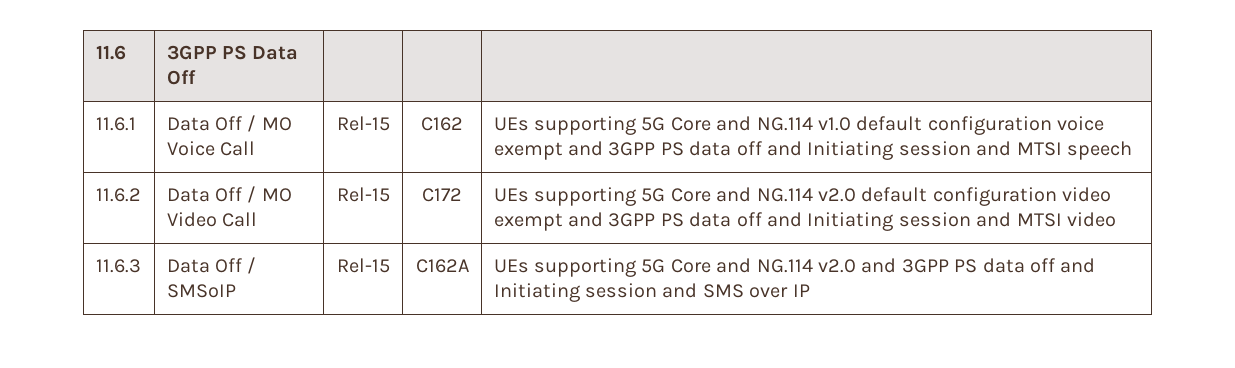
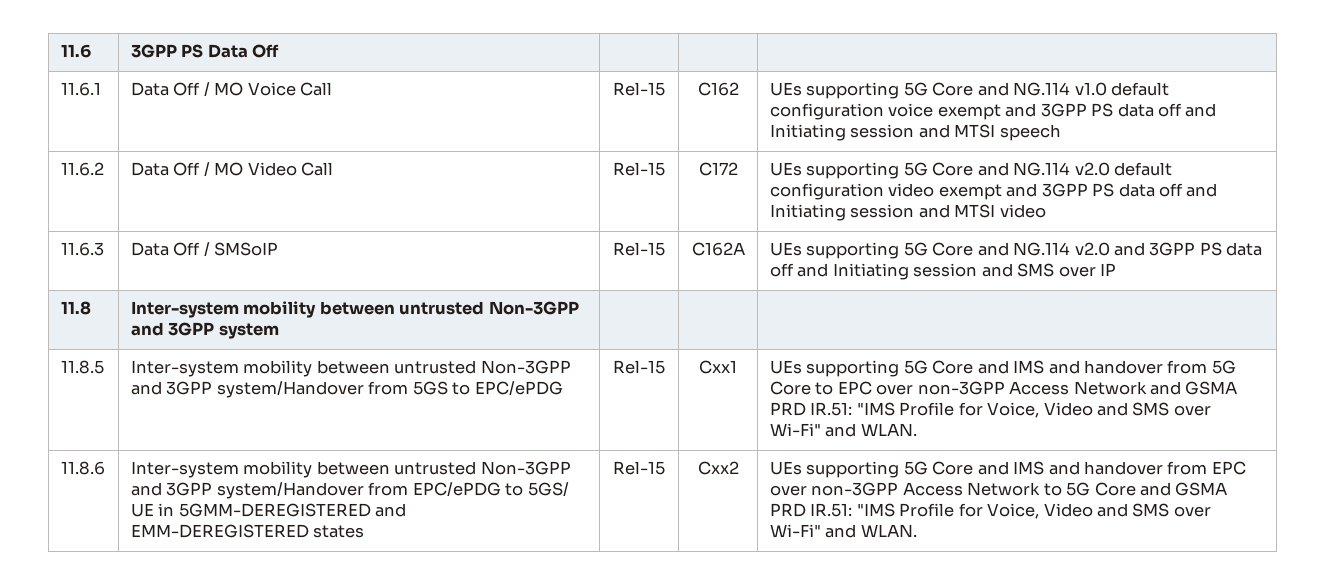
+ 11.8 | Inter-system mobility between untrusted Non-3GPP and 3GPP system | | |
+ 11.8.5 | Inter-system mobility between untrusted Non-3GPP and 3GPP system/Handover from 5GS to EPC/ePDG | Rel-15 | Cxx1 | UEs supporting 5G Core and IMS and handover from 5G Core to EPC over non-3GPP Access Network and GSMA PRD IR.51: "IMS Profile for Voice, Video and SMS over Wi-Fi" and WLAN.
+ 11.8.6 | Inter-system mobility between untrusted Non-3GPP and 3GPP system/Handover from EPC/ePDG to 5GS/ UE in 5GMM-DEREGISTERED and EMM-DEREGISTERED states | Rel-15 | Cxx2 | UEs supporting 5G Core and IMS and handover from EPC over non-3GPP Access Network to 5G Core and GSMA PRD IR.51: "IMS Profile for Voice, Video and SMS over Wi-Fi" and WLAN.

